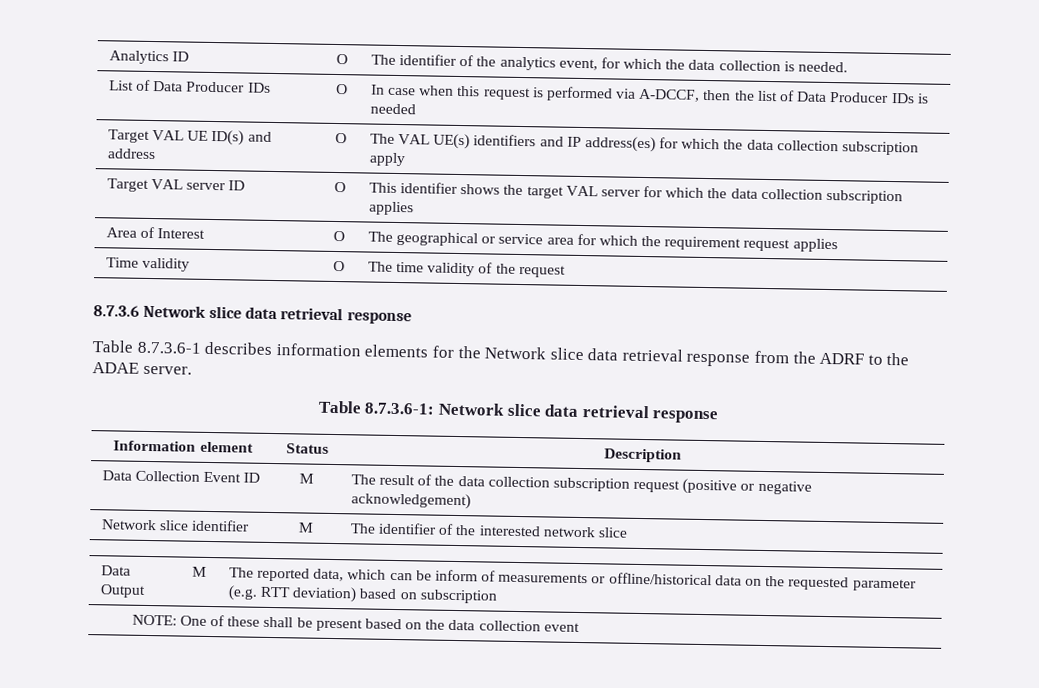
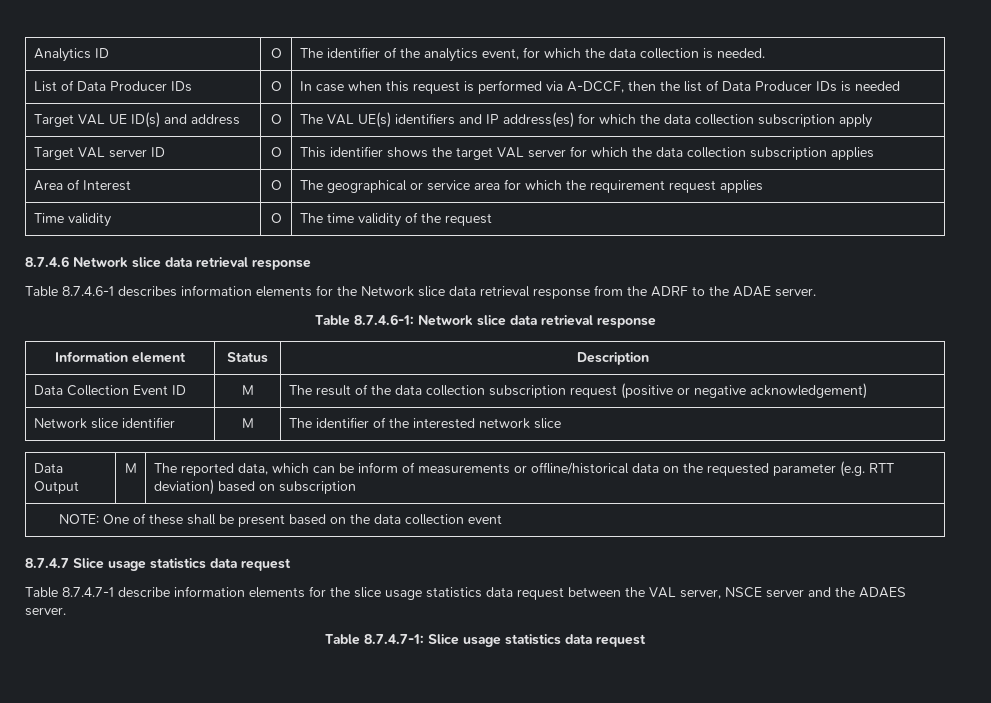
- 8.7.3.6 Network slice data retrieval response
+ 8.7.4.6 Network slice data retrieval response
- Table 8.7.3.6-1 describes information elements for the Network slice data retrieval response from the ADRF to the ADAE server.
+ Table 8.7.4.6-1 describes information elements for the Network slice data retrieval response from the ADRF to the ADAE server.
- Table 8.7.3.6-1: Network slice data retrieval response
+ Table 8.7.4.6-1: Network slice data retrieval response
+ 8.7.4.7 Slice usage statistics data request
+ Table 8.7.4.7-1 describe information elements for the slice usage statistics data request between the VAL server, NSCE server and the ADAES server.
+ Table 8.7.4.7-1: Slice usage statistics data request

